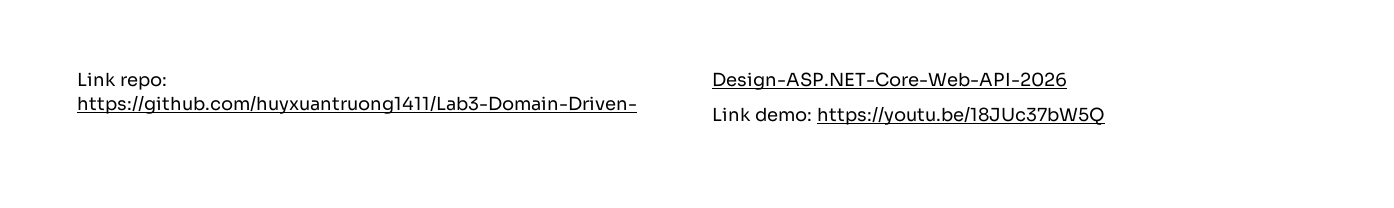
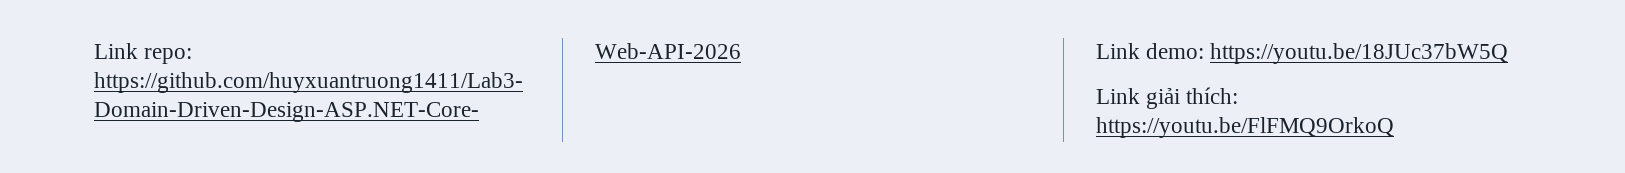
+ Link giải thích: https://youtu.be/FlFMQ9OrkoQ

